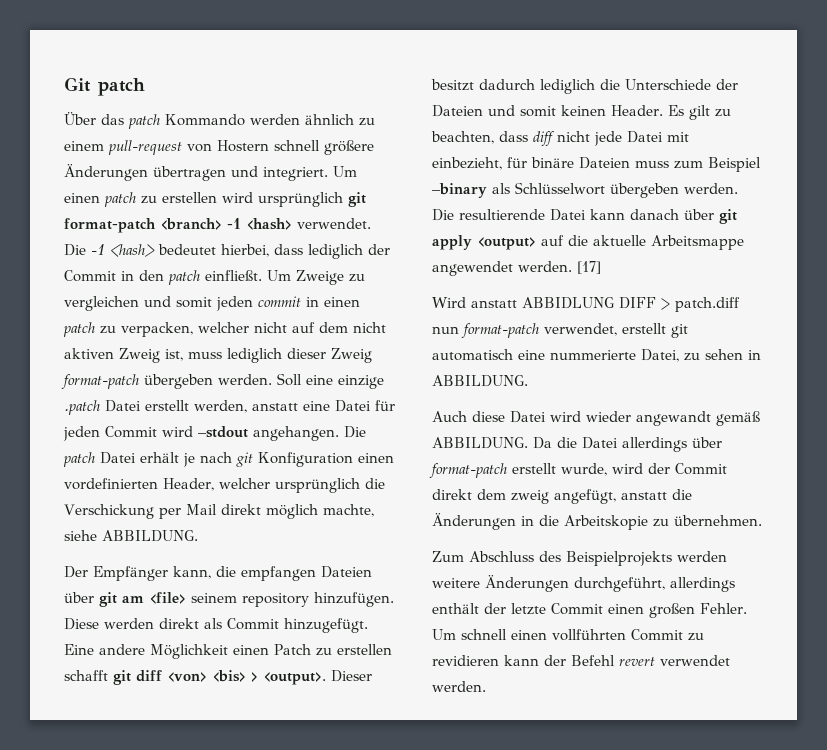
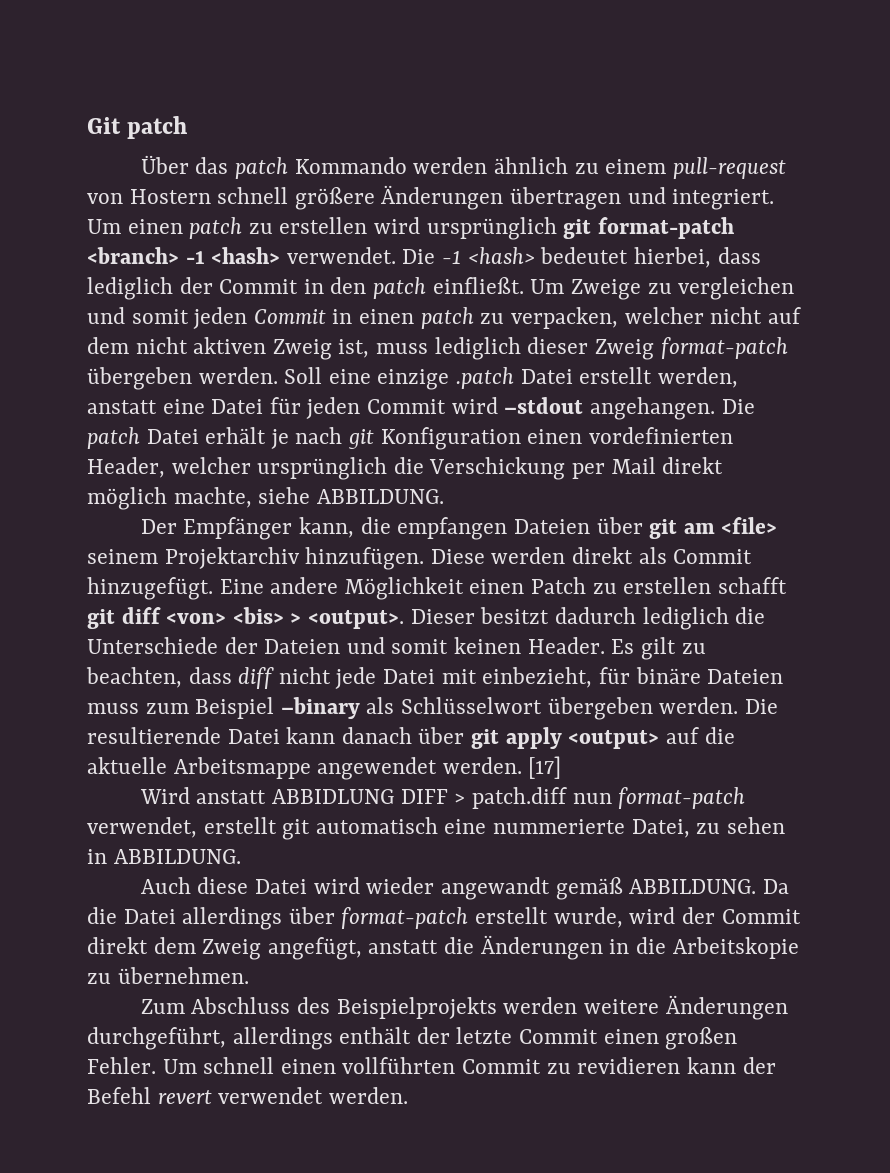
- Um Zweige zu vergleichen und somit jeden commit in einen patch zu verpacken, welcher nicht auf dem nicht aktiven Zweig ist, muss lediglich dieser Zweig format-patch übergeben werden.
+ Um Zweige zu vergleichen und somit jeden Commit in einen patch zu verpacken, welcher nicht auf dem nicht aktiven Zweig ist, muss lediglich dieser Zweig format-patch übergeben werden.
- Der Empfänger kann, die empfangen Dateien über git am <file> seinem repository hinzufügen.
+ Der Empfänger kann, die empfangen Dateien über git am <file> seinem Projektarchiv hinzufügen.
- Da die Datei allerdings über format-patch erstellt wurde, wird der Commit direkt dem zweig angefügt, anstatt die Änderungen in die Arbeitskopie zu übernehmen.
+ Da die Datei allerdings über format-patch erstellt wurde, wird der Commit direkt dem Zweig angefügt, anstatt die Änderungen in die Arbeitskopie zu übernehmen.

